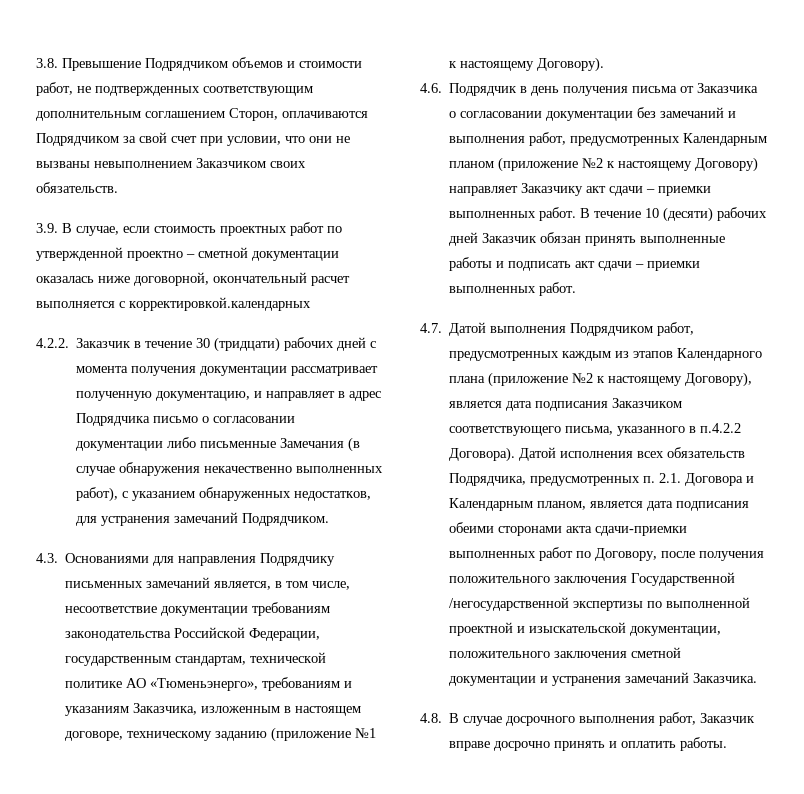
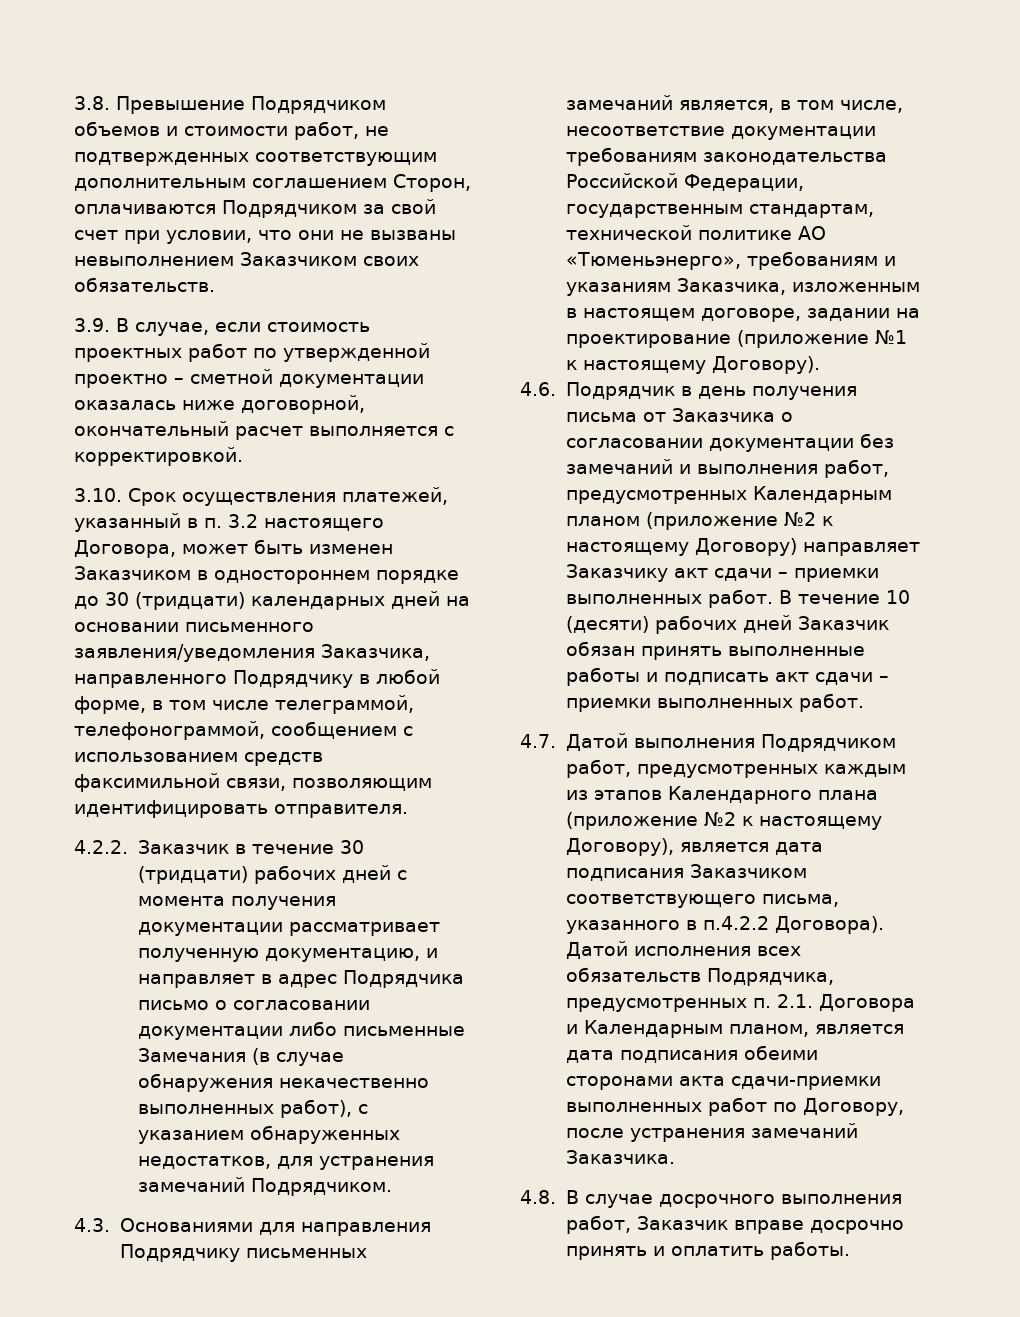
- 3.9. В случае, если стоимость проектных работ по утвержденной проектно – сметной документации оказалась ниже договорной, окончательный расчет выполняется с корректировкой.календарных
+ 3.9. В случае, если стоимость проектных работ по утвержденной проектно – сметной документации оказалась ниже договорной, окончательный расчет выполняется с корректировкой.
+ 3.10. Срок осуществления платежей, указанный в п. 3.2 настоящего Договора, может быть изменен Заказчиком в одностороннем порядке до 30 (тридцати) календарных дней на основании письменного заявления/уведомления Заказчика, направленного Подрядчику в любой форме, в том числе телеграммой, телефонограммой, сообщением с использованием средств факсимильной связи, позволяющим идентифицировать отправителя.
- 4.3. Основаниями для направления Подрядчику письменных замечаний является, в том числе, несоответствие документации требованиям законодательства Российской Федерации, государственным стандартам, технической политике АО «Тюменьэнерго», требованиям и указаниям Заказчика, изложенным в настоящем договоре, техническому заданию (приложение №1 к настоящему Договору).
+ 4.3. Основаниями для направления Подрядчику письменных замечаний является, в том числе, несоответствие документации требованиям законодательства Российской Федерации, государственным стандартам, технической политике АО «Тюменьэнерго», требованиям и указаниям Заказчика, изложенным в настоящем договоре, задании на проектирование (приложение №1 к настоящему Договору).
- Датой исполнения всех обязательств Подрядчика, предусмотренных п. 2.1. Договора и Календарным планом, является дата подписания обеими сторонами акта сдачи-приемки выполненных работ по Договору, после получения положительного заключения Государственной /негосударственной экспертизы по выполненной проектной и изыскательской документации, положительного заключения сметной документации и устранения замечаний Заказчика.
+ Датой исполнения всех обязательств Подрядчика, предусмотренных п. 2.1. Договора и Календарным планом, является дата подписания обеими сторонами акта сдачи-приемки выполненных работ по Договору, после устранения замечаний Заказчика.

